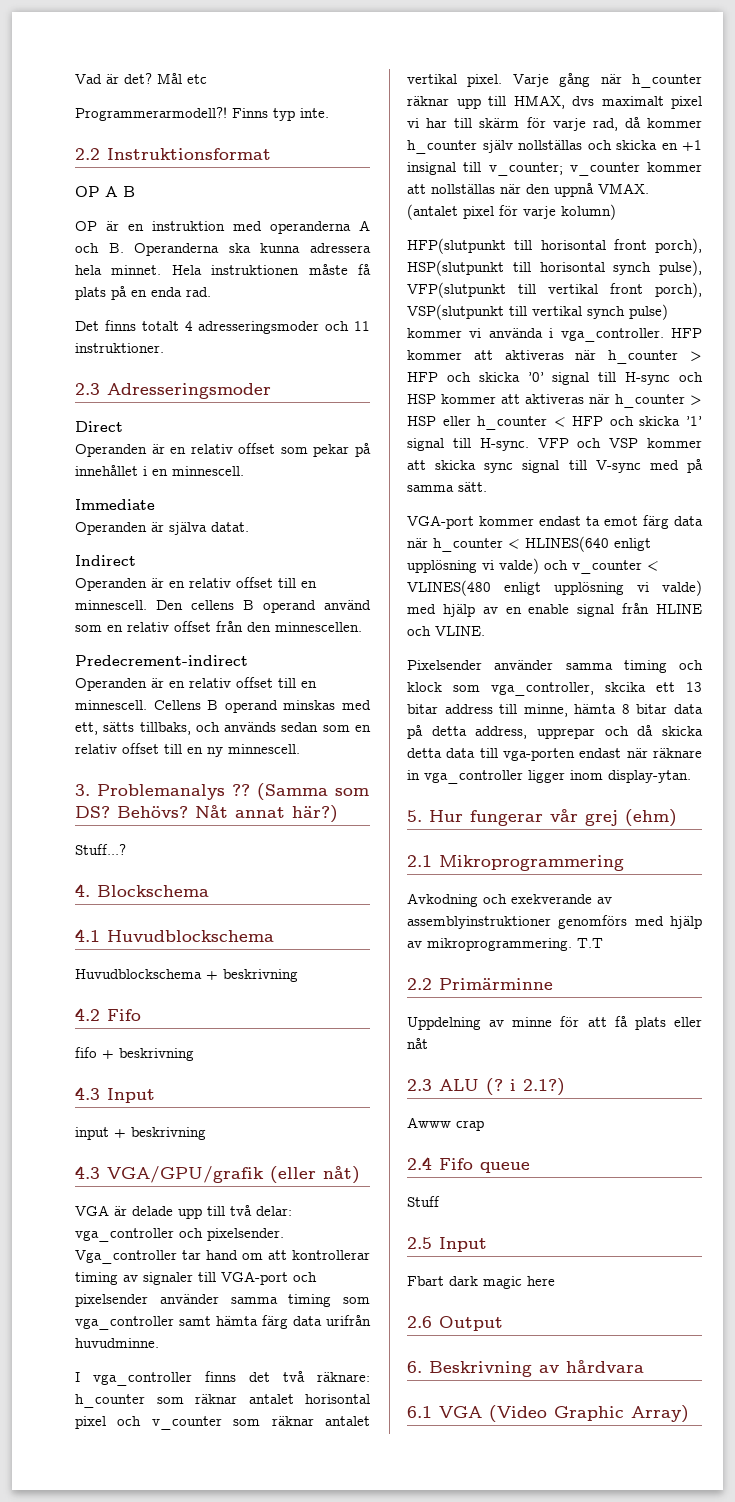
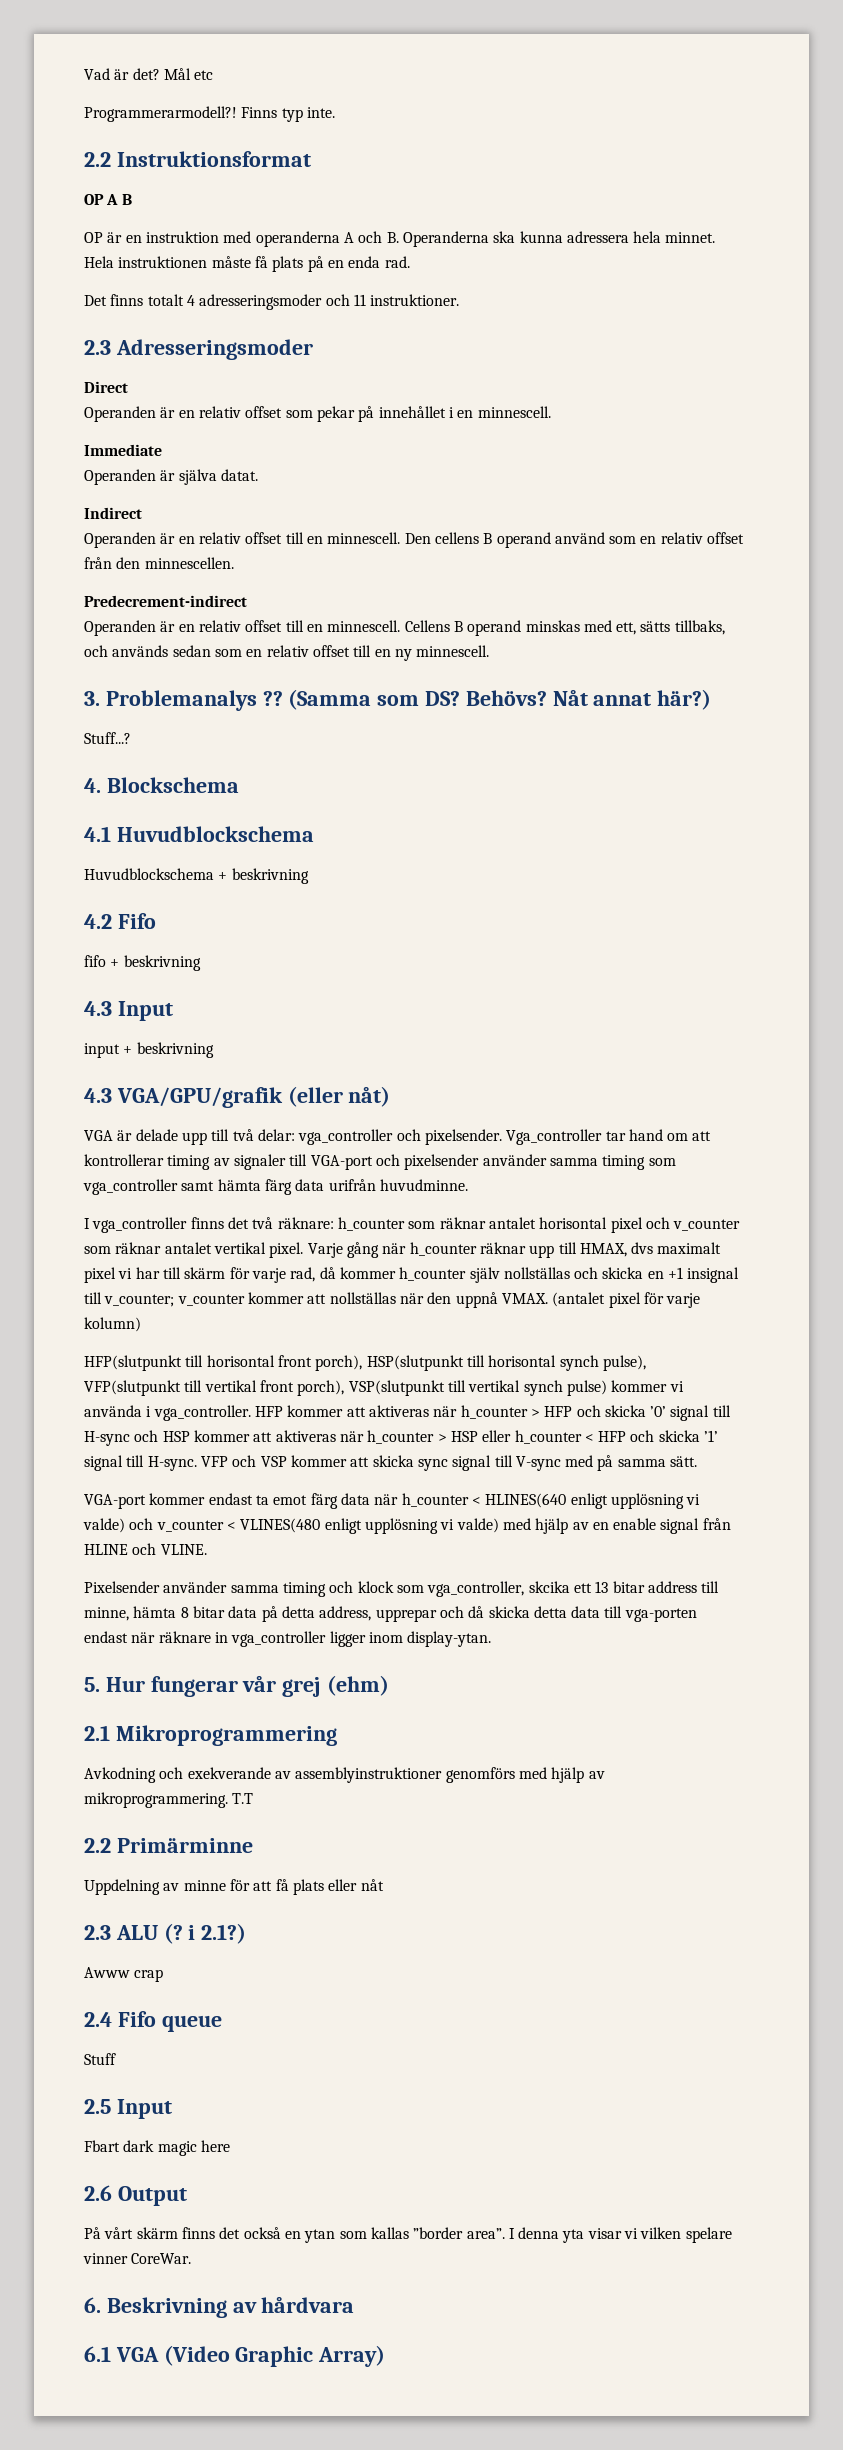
+ På vårt skärm finns det också en ytan som kallas ”border area”. I denna yta visar vi vilken spelare vinner CoreWar.

